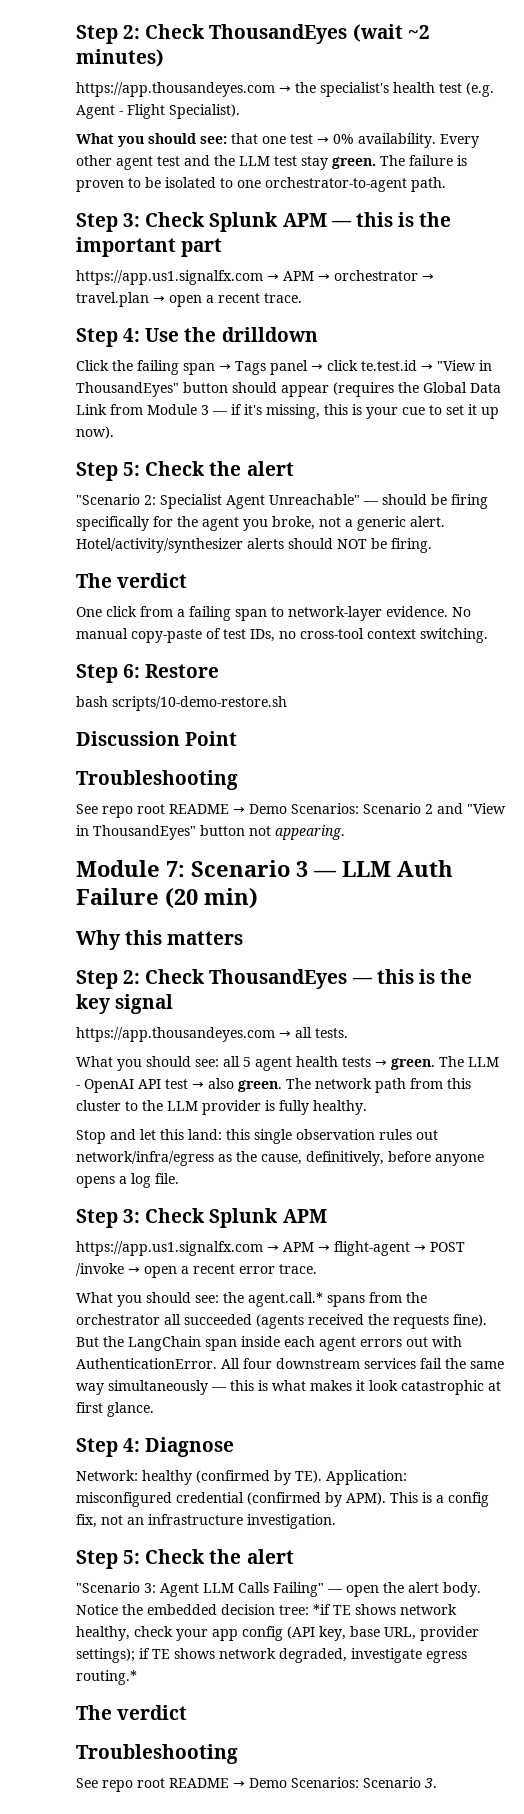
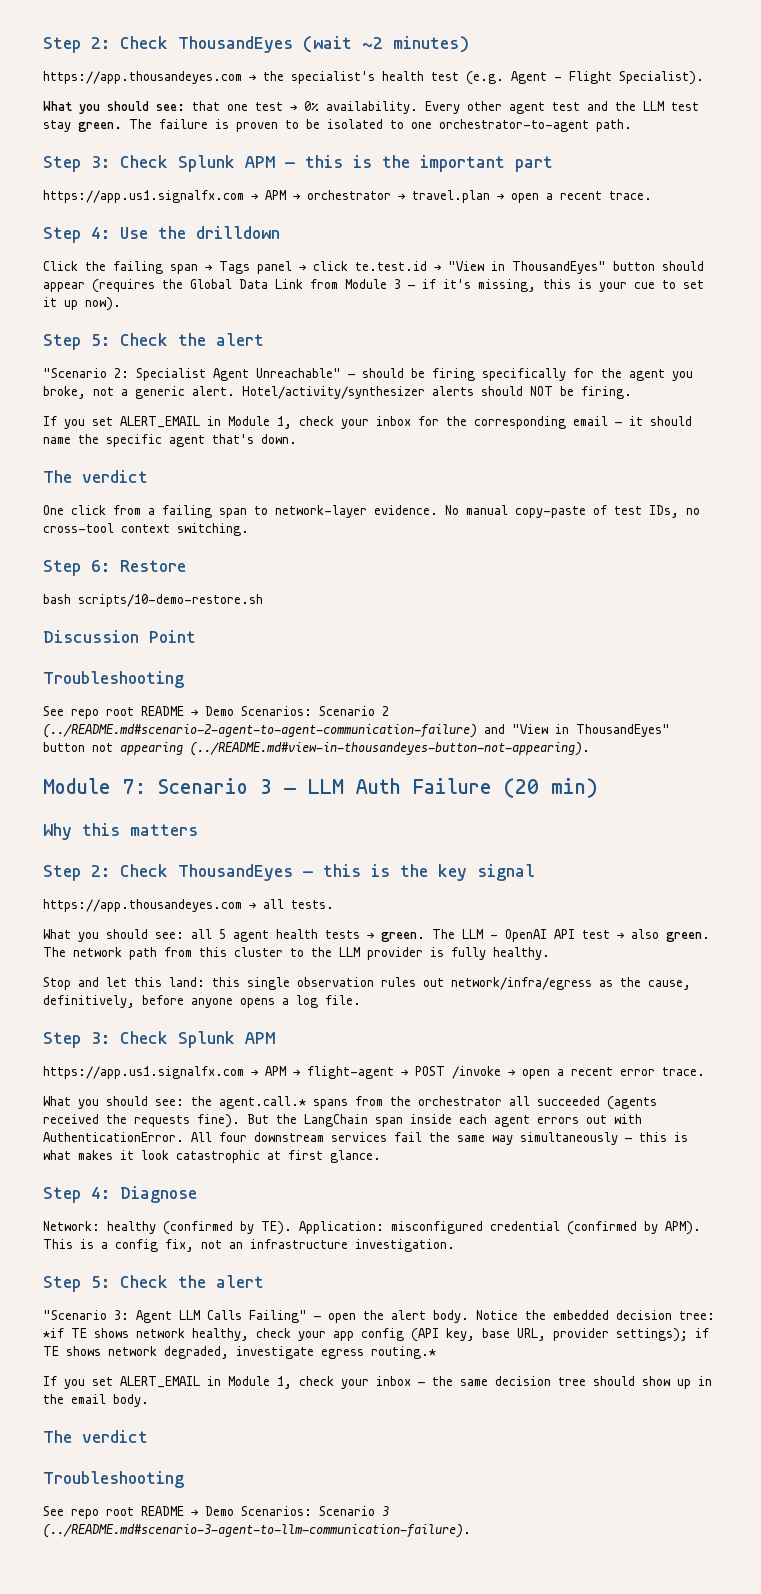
+ If you set ALERT_EMAIL in Module 1, check your inbox for the corresponding email — it should name the specific agent that's down.
- See repo root README → Demo Scenarios: Scenario 2 and "View in ThousandEyes" button not appearing.
+ See repo root README → Demo Scenarios: Scenario 2 (../README.md#scenario-2-agent-to-agent-communication-failure) and "View in ThousandEyes" button not appearing (../README.md#view-in-thousandeyes-button-not-appearing).
+ If you set ALERT_EMAIL in Module 1, check your inbox — the same decision tree should show up in the email body.
- See repo root README → Demo Scenarios: Scenario 3.
+ See repo root README → Demo Scenarios: Scenario 3 (../README.md#scenario-3-agent-to-llm-communication-failure).

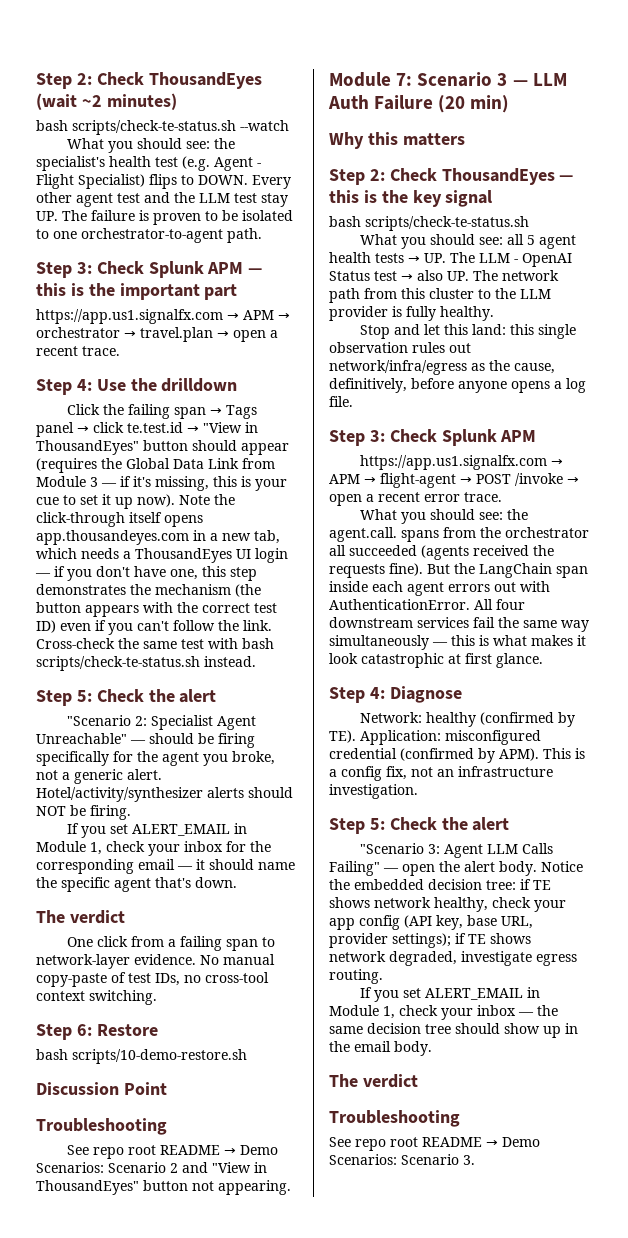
- https://app.thousandeyes.com → the specialist's health test (e.g. Agent - Flight Specialist).
- What you should see: that one test → 0% availability.
+ bash scripts/check-te-status.sh --watch
+ What you should see: the specialist's health test (e.g. Agent - Flight Specialist) flips to DOWN.
- Every other agent test and the LLM test stay green. The failure is proven to be isolated to one orchestrator-to-agent path.
+ Every other agent test and the LLM test stay UP. The failure is proven to be isolated to one orchestrator-to-agent path.
+ Note the click-through itself opens app.thousandeyes.com in a new tab, which needs a ThousandEyes UI login — if you don't have one, this step demonstrates the mechanism (the button appears with the correct test ID) even if you can't follow the link. Cross-check the same test with bash scripts/check-te-status.sh instead.
- See repo root README → Demo Scenarios: Scenario 2 (../README.md#scenario-2-agent-to-agent-communication-failure) and "View in ThousandEyes" button not appearing (../README.md#view-in-thousandeyes-button-not-appearing).
+ See repo root README → Demo Scenarios: Scenario 2 and "View in ThousandEyes" button not appearing.
  Step 2: Check ThousandEyes — this is the key signal
- https://app.thousandeyes.com → all tests.
+ bash scripts/check-te-status.sh
- What you should see: all 5 agent health tests → green. The LLM - OpenAI API test → also green. The network path from this cluster to the LLM provider is fully healthy.
+ What you should see: all 5 agent health tests → UP. The LLM - OpenAI Status test → also UP. The network path from this cluster to the LLM provider is fully healthy.
- What you should see: the agent.call.* spans from the orchestrator all succeeded (agents received the requests fine).
+ What you should see: the agent.call. spans from the orchestrator all succeeded (agents received the requests fine).
- Notice the embedded decision tree: *if TE shows network healthy, check your app config (API key, base URL, provider settings); if TE shows network degraded, investigate egress routing.*
+ Notice the embedded decision tree: if TE shows network healthy, check your app config (API key, base URL, provider settings); if TE shows network degraded, investigate egress routing.
- See repo root README → Demo Scenarios: Scenario 3 (../README.md#scenario-3-agent-to-llm-communication-failure).
+ See repo root README → Demo Scenarios: Scenario 3.

